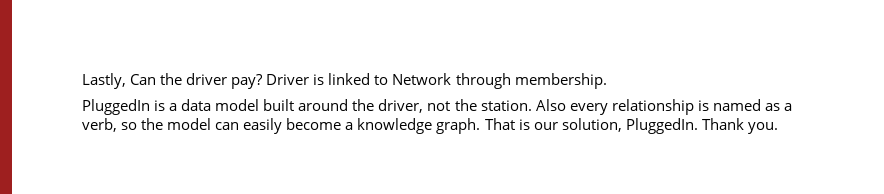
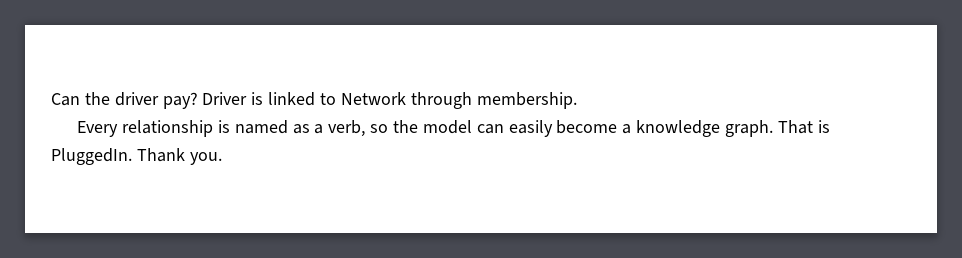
- Lastly, Can the driver pay?
+ Can the driver pay?
- PluggedIn is a data model built around the driver, not the station. Also every relationship is named as a verb, so the model can easily become a knowledge graph.
+ Every relationship is named as a verb, so the model can easily become a knowledge graph.
- That is our solution, PluggedIn.
+ That is PluggedIn.

